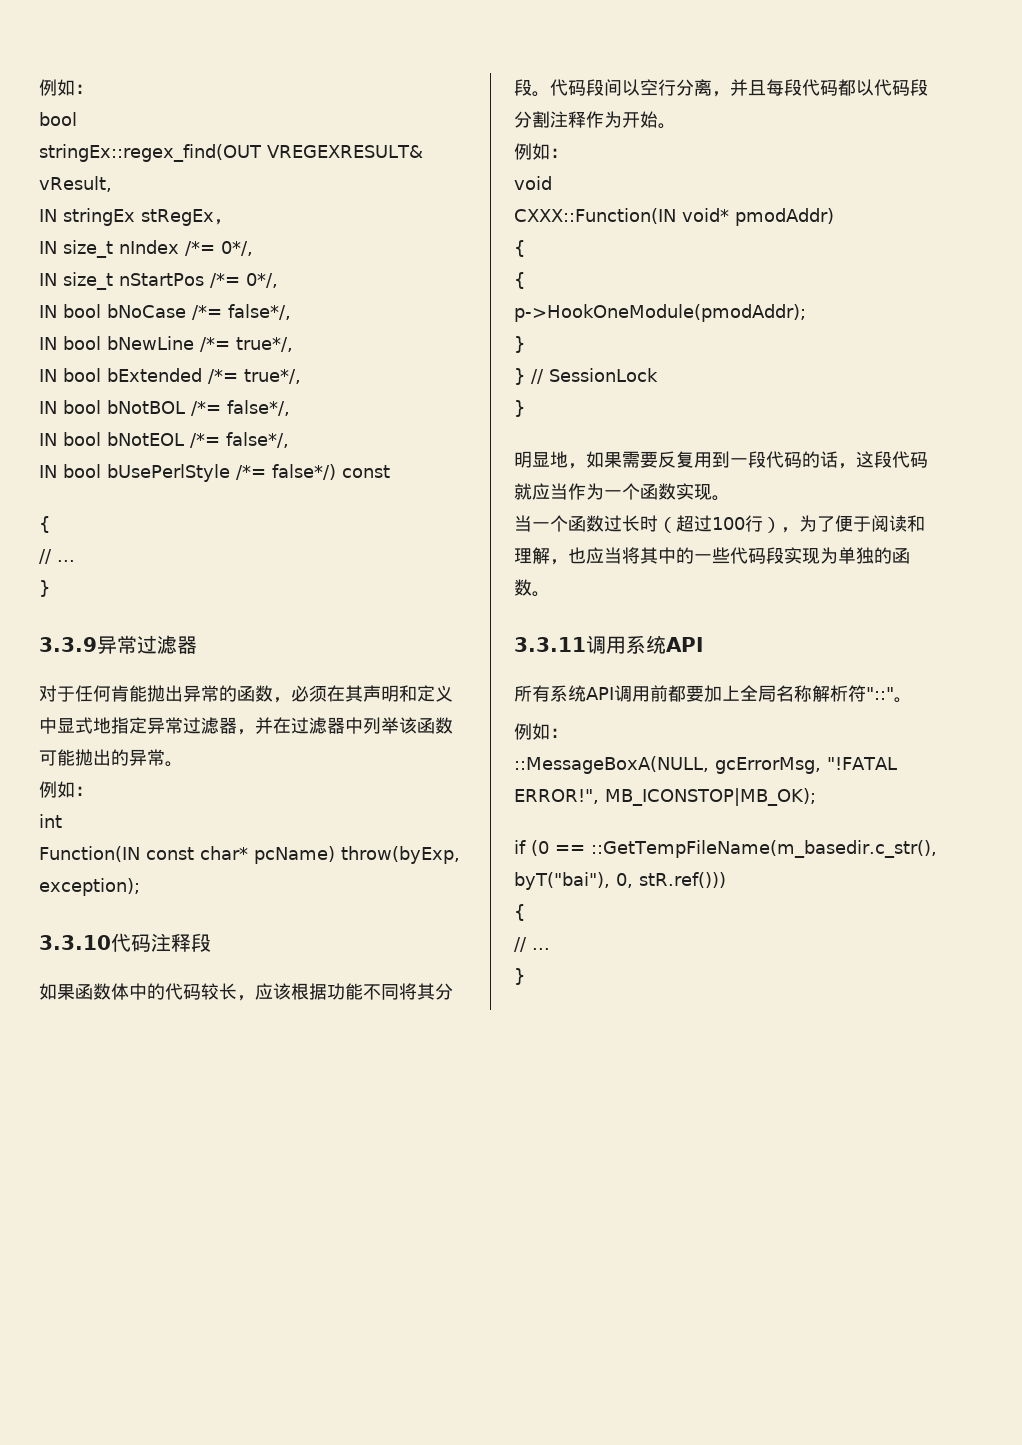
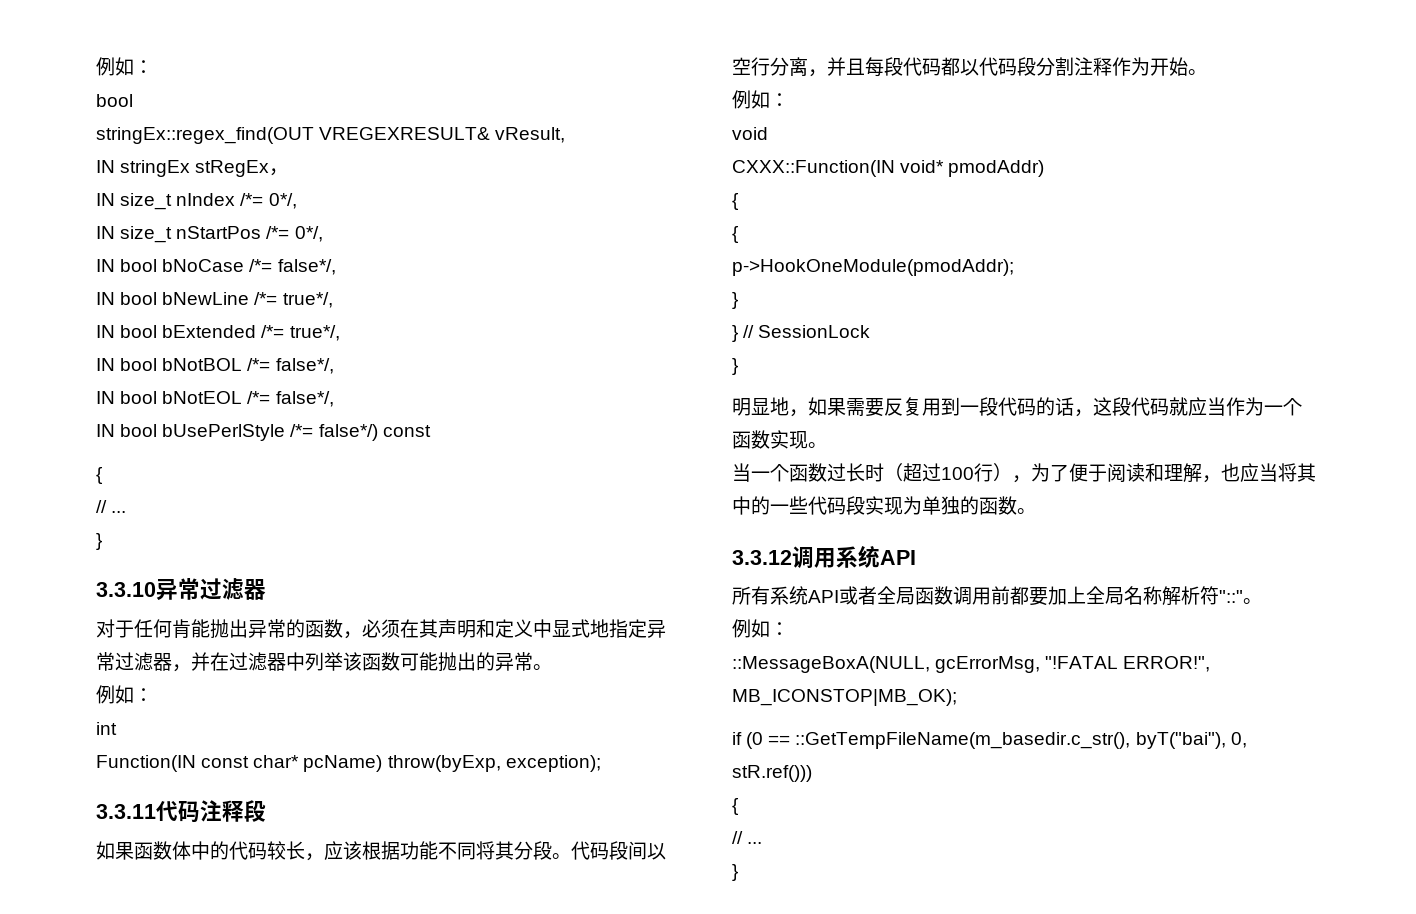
- 3.3.9异常过滤器
+ 3.3.10异常过滤器
- 3.3.10代码注释段
+ 3.3.11代码注释段
- 3.3.11调用系统API
+ 3.3.12调用系统API
- 所有系统API调用前都要加上全局名称解析符"::"。
+ 所有系统API或者全局函数调用前都要加上全局名称解析符"::"。

